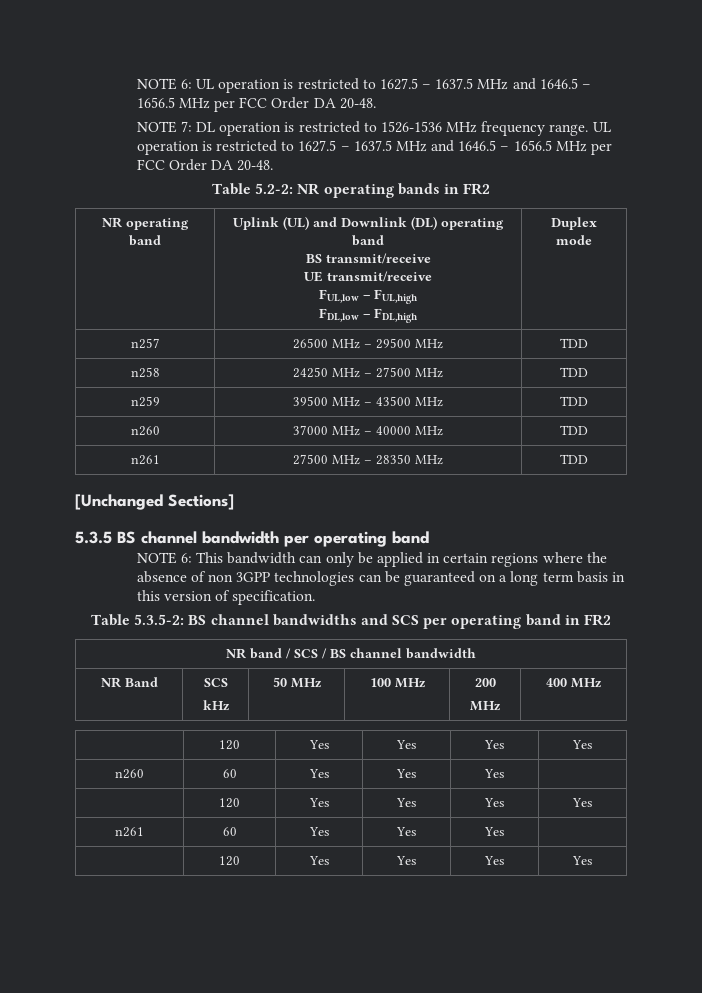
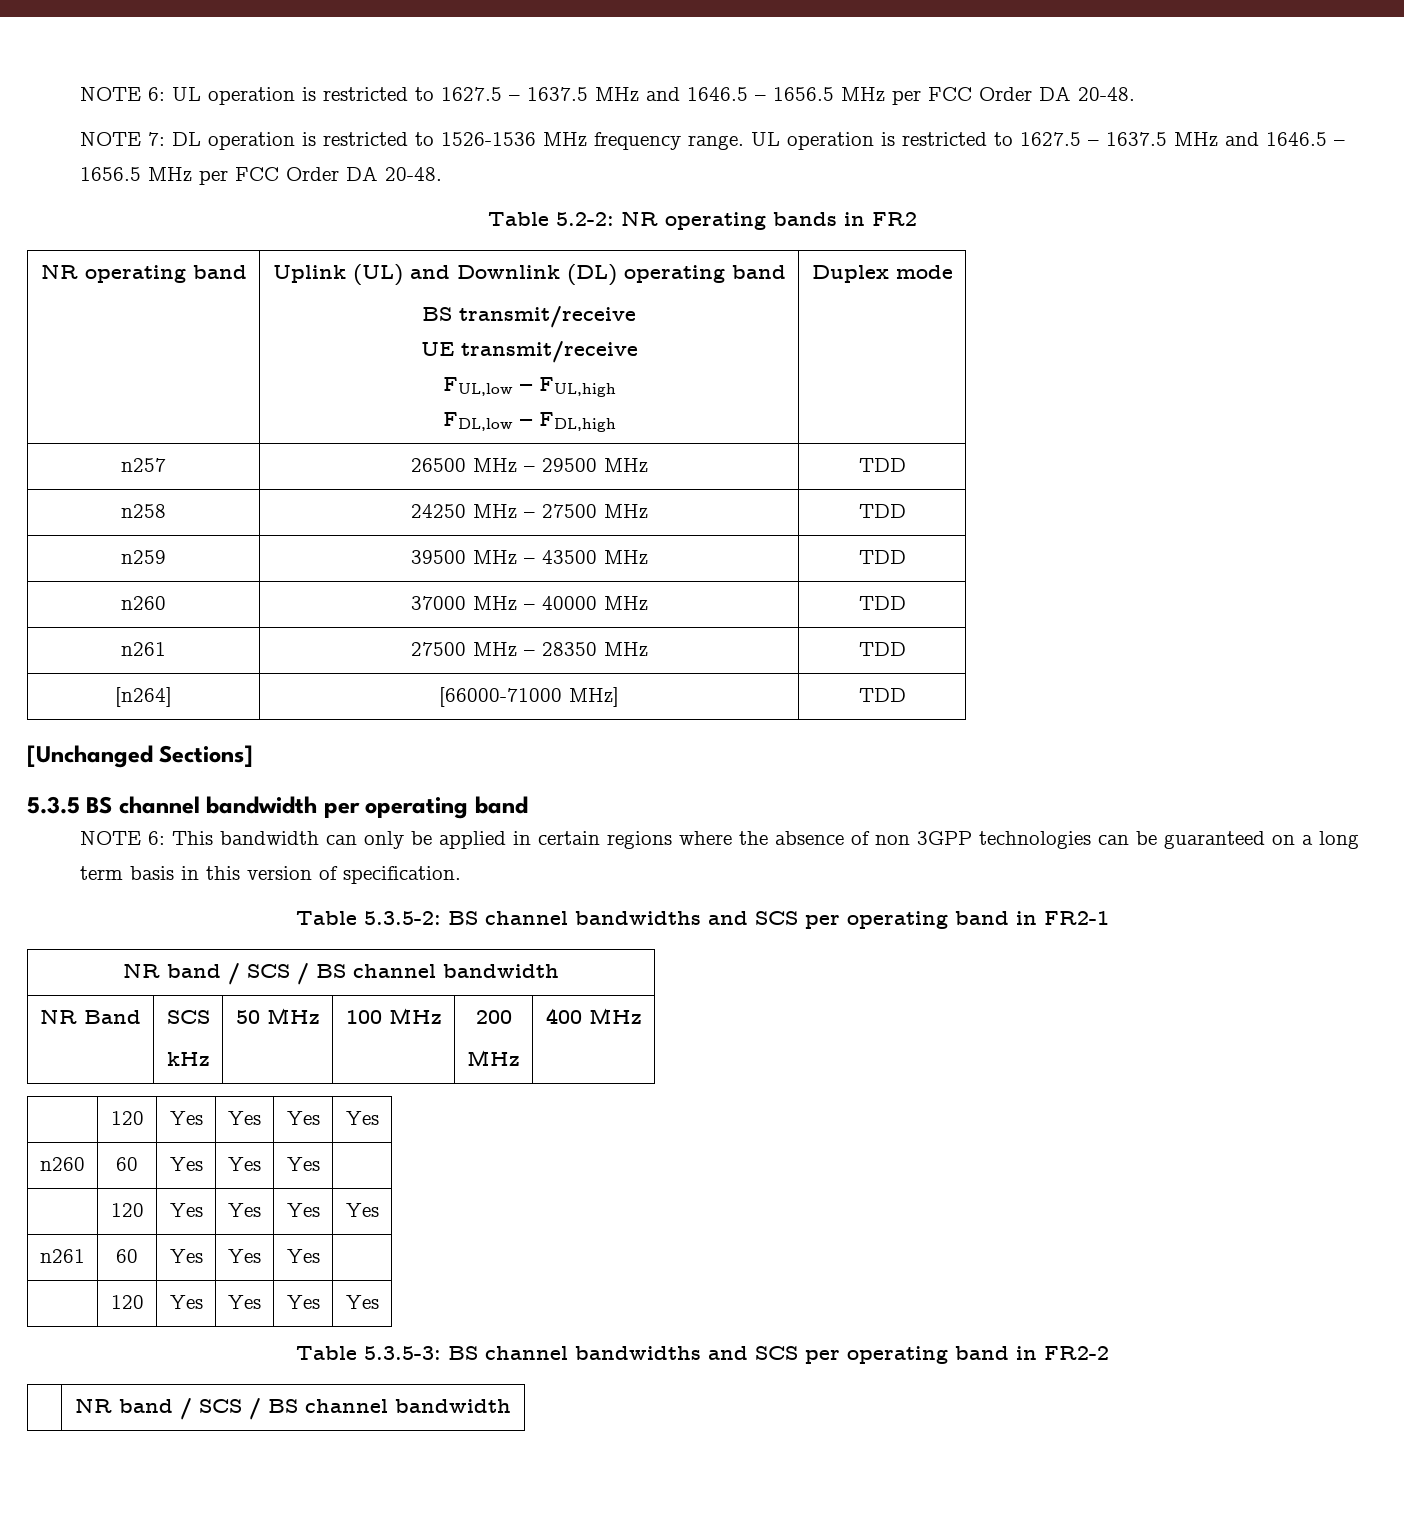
+ [n264] | [66000-71000 MHz] | TDD
- Table 5.3.5-2: BS channel bandwidths and SCS per operating band in FR2
+ Table 5.3.5-2: BS channel bandwidths and SCS per operating band in FR2-1
+ Table 5.3.5-3: BS channel bandwidths and SCS per operating band in FR2-2
+ | NR band / SCS / BS channel bandwidth

